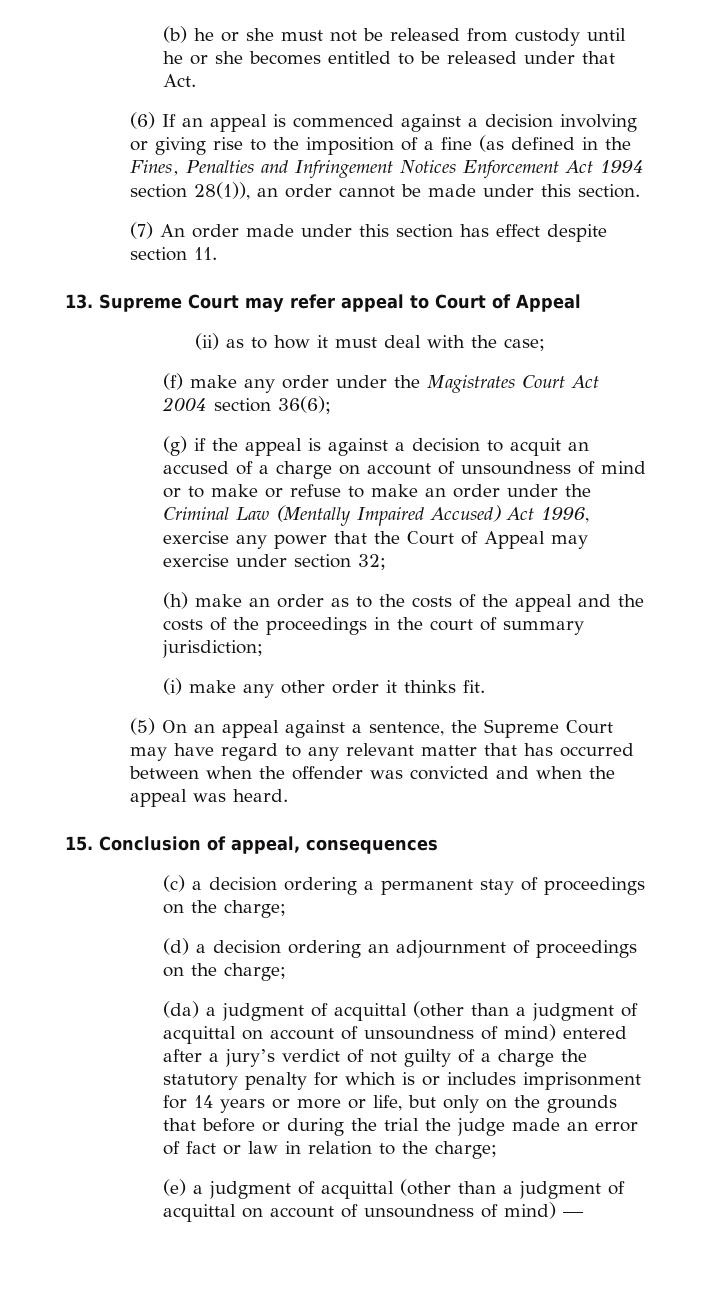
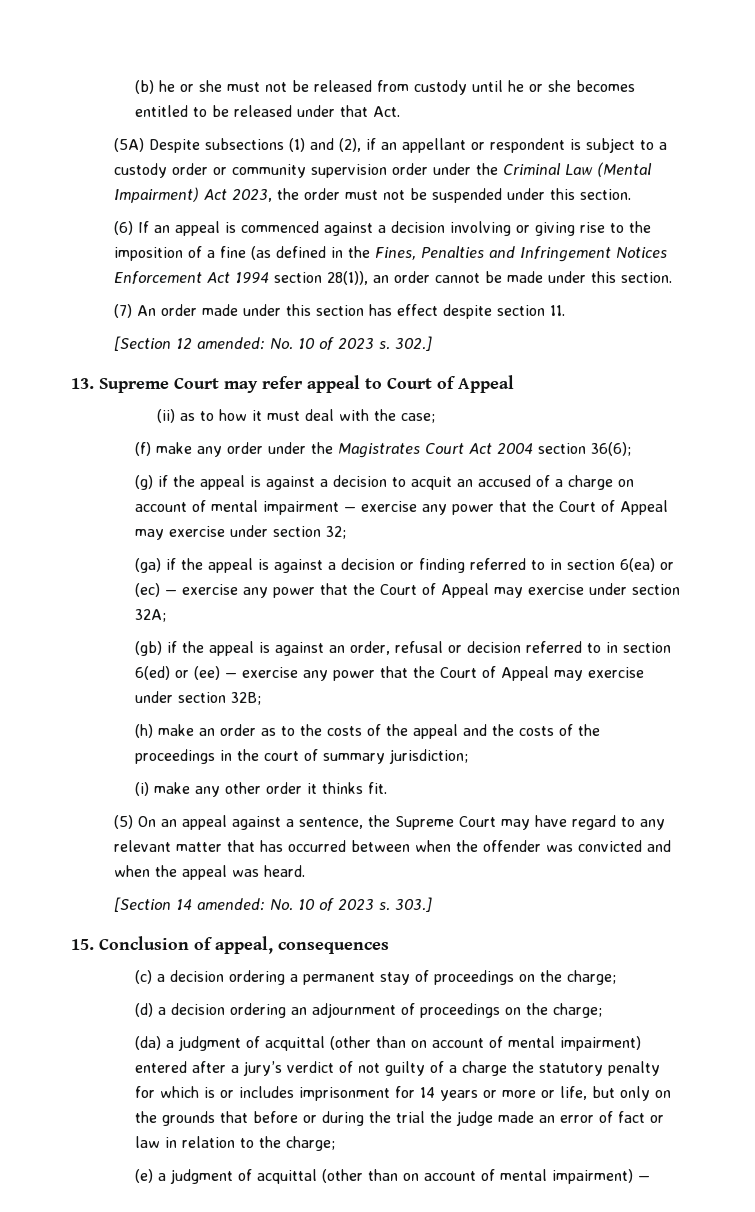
+ (5A) Despite subsections (1) and (2), if an appellant or respondent is subject to a custody order or community supervision order under the Criminal Law (Mental Impairment) Act 2023, the order must not be suspended under this section.
+ [Section 12 amended: No. 10 of 2023 s. 302.]
- (g) if the appeal is against a decision to acquit an accused of a charge on account of unsoundness of mind or to make or refuse to make an order under the Criminal Law (Mentally Impaired Accused) Act 1996, exercise any power that the Court of Appeal may exercise under section 32;
+ (g) if the appeal is against a decision to acquit an accused of a charge on account of mental impairment — exercise any power that the Court of Appeal may exercise under section 32;
+ (ga) if the appeal is against a decision or finding referred to in section 6(ea) or (ec) — exercise any power that the Court of Appeal may exercise under section 32A;
+ (gb) if the appeal is against an order, refusal or decision referred to in section 6(ed) or (ee) — exercise any power that the Court of Appeal may exercise under section 32B;
+ [Section 14 amended: No. 10 of 2023 s. 303.]
- (da) a judgment of acquittal (other than a judgment of acquittal on account of unsoundness of mind) entered after a jury’s verdict of not guilty of a charge the statutory penalty for which is or includes imprisonment for 14 years or more or life, but only on the grounds that before or during the trial the judge made an error of fact or law in relation to the charge;
+ (da) a judgment of acquittal (other than on account of mental impairment) entered after a jury’s verdict of not guilty of a charge the statutory penalty for which is or includes imprisonment for 14 years or more or life, but only on the grounds that before or during the trial the judge made an error of fact or law in relation to the charge;
- (e) a judgment of acquittal (other than a judgment of acquittal on account of unsoundness of mind) —
+ (e) a judgment of acquittal (other than on account of mental impairment) —

